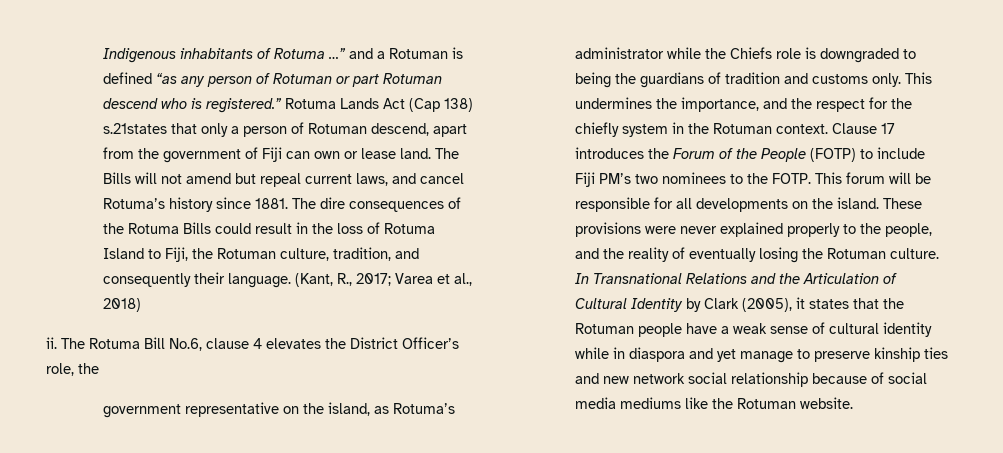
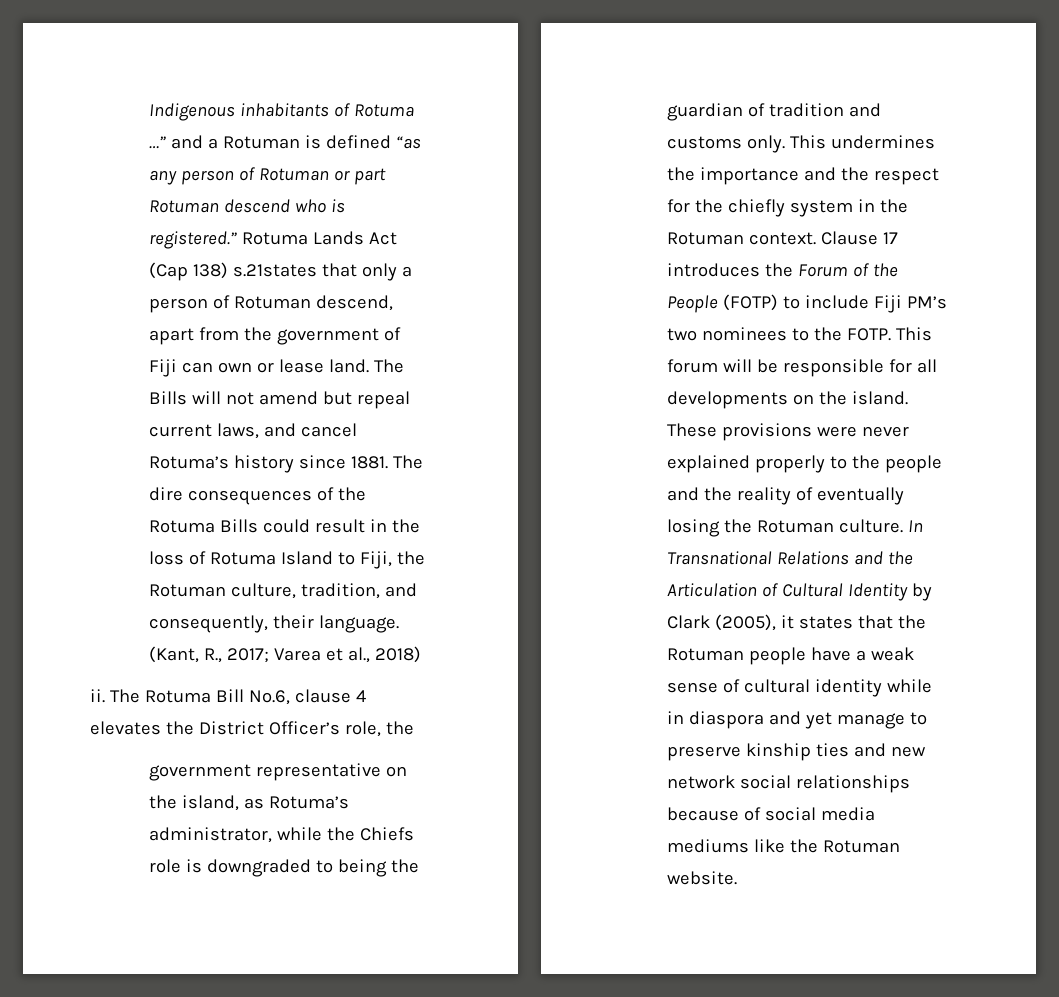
- The dire consequences of the Rotuma Bills could result in the loss of Rotuma Island to Fiji, the Rotuman culture, tradition, and consequently their language.
+ The dire consequences of the Rotuma Bills could result in the loss of Rotuma Island to Fiji, the Rotuman culture, tradition, and consequently, their language.
- government representative on the island, as Rotuma’s administrator while the Chiefs role is downgraded to being the guardians of tradition and customs only.
+ government representative on the island, as Rotuma’s administrator, while the Chiefs role is downgraded to being the guardian of tradition and customs only.
- This undermines the importance, and the respect for the chiefly system in the Rotuman context.
+ This undermines the importance and the respect for the chiefly system in the Rotuman context.
- These provisions were never explained properly to the people, and the reality of eventually losing the Rotuman culture.
+ These provisions were never explained properly to the people and the reality of eventually losing the Rotuman culture.
- In Transnational Relations and the Articulation of Cultural Identity by Clark (2005), it states that the Rotuman people have a weak sense of cultural identity while in diaspora and yet manage to preserve kinship ties and new network social relationship because of social media mediums like the Rotuman website.
+ In Transnational Relations and the Articulation of Cultural Identity by Clark (2005), it states that the Rotuman people have a weak sense of cultural identity while in diaspora and yet manage to preserve kinship ties and new network social relationships because of social media mediums like the Rotuman website.

